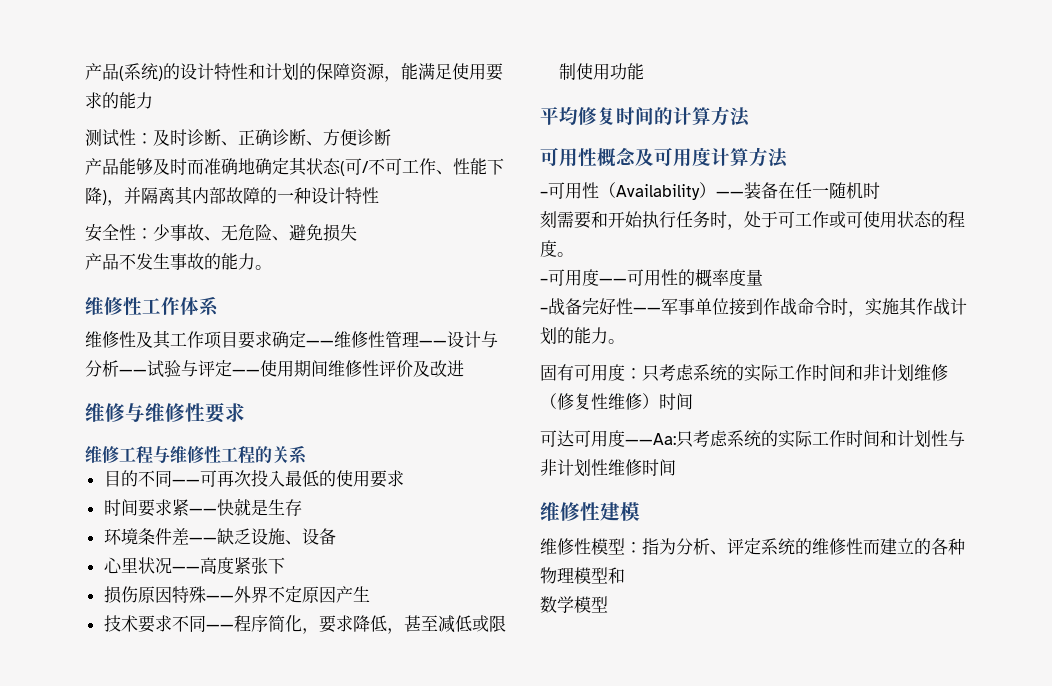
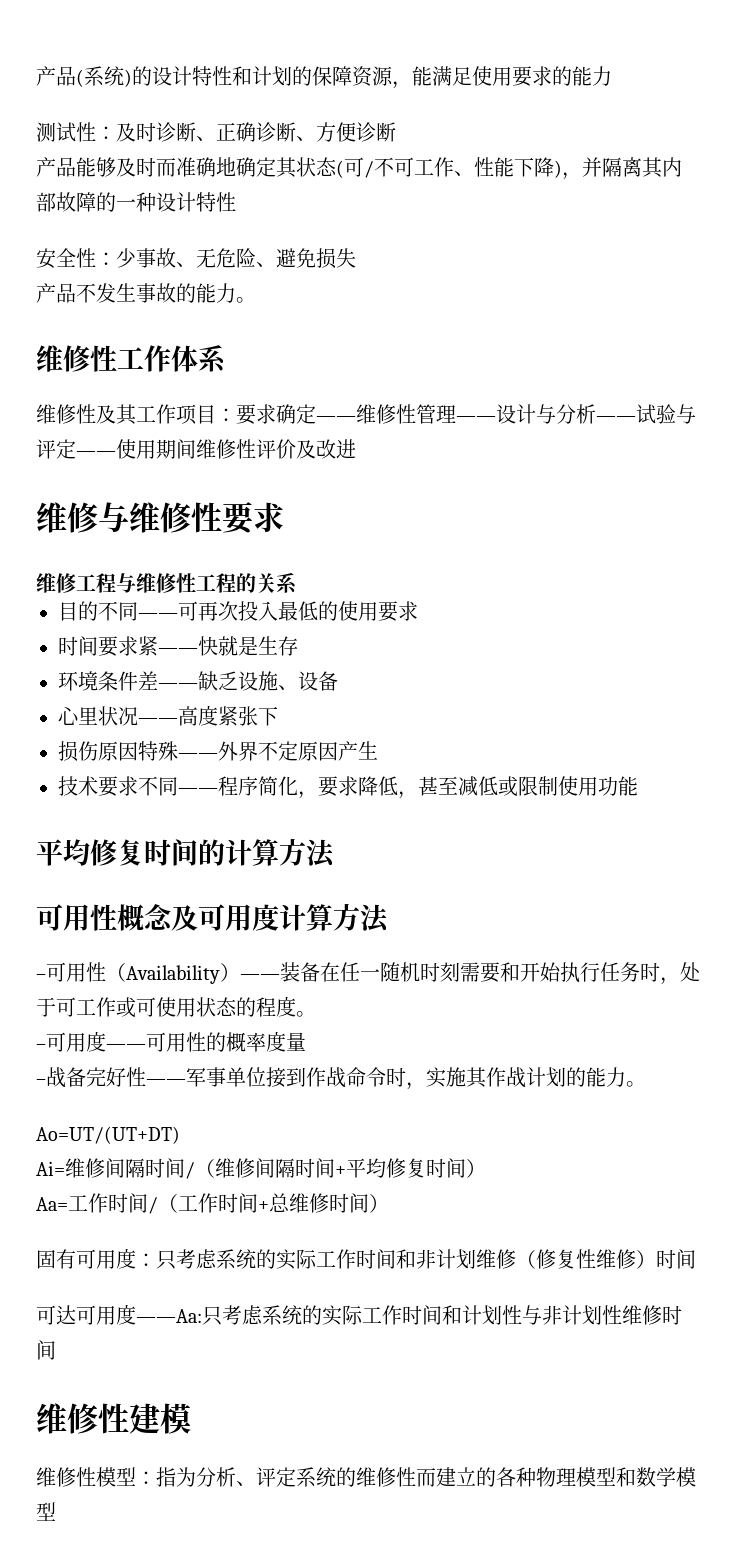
- 维修性及其工作项目要求确定——维修性管理——设计与分析——试验与评定——使用期间维修性评价及改进
+ 维修性及其工作项目：要求确定——维修性管理——设计与分析——试验与评定——使用期间维修性评价及改进
- –可用性（Availability）——装备在任一随机时
- 刻需要和开始执行任务时，处于可工作或可使用状态的程度。
+ –可用性（Availability）——装备在任一随机时刻需要和开始执行任务时，处于可工作或可使用状态的程度。
+ Ao=UT/(UT+DT)
+ Ai=维修间隔时间/（维修间隔时间+平均修复时间）
+ Aa=工作时间/（工作时间+总维修时间）
- 维修性模型：指为分析、评定系统的维修性而建立的各种物理模型和
- 数学模型
+ 维修性模型：指为分析、评定系统的维修性而建立的各种物理模型和数学模型

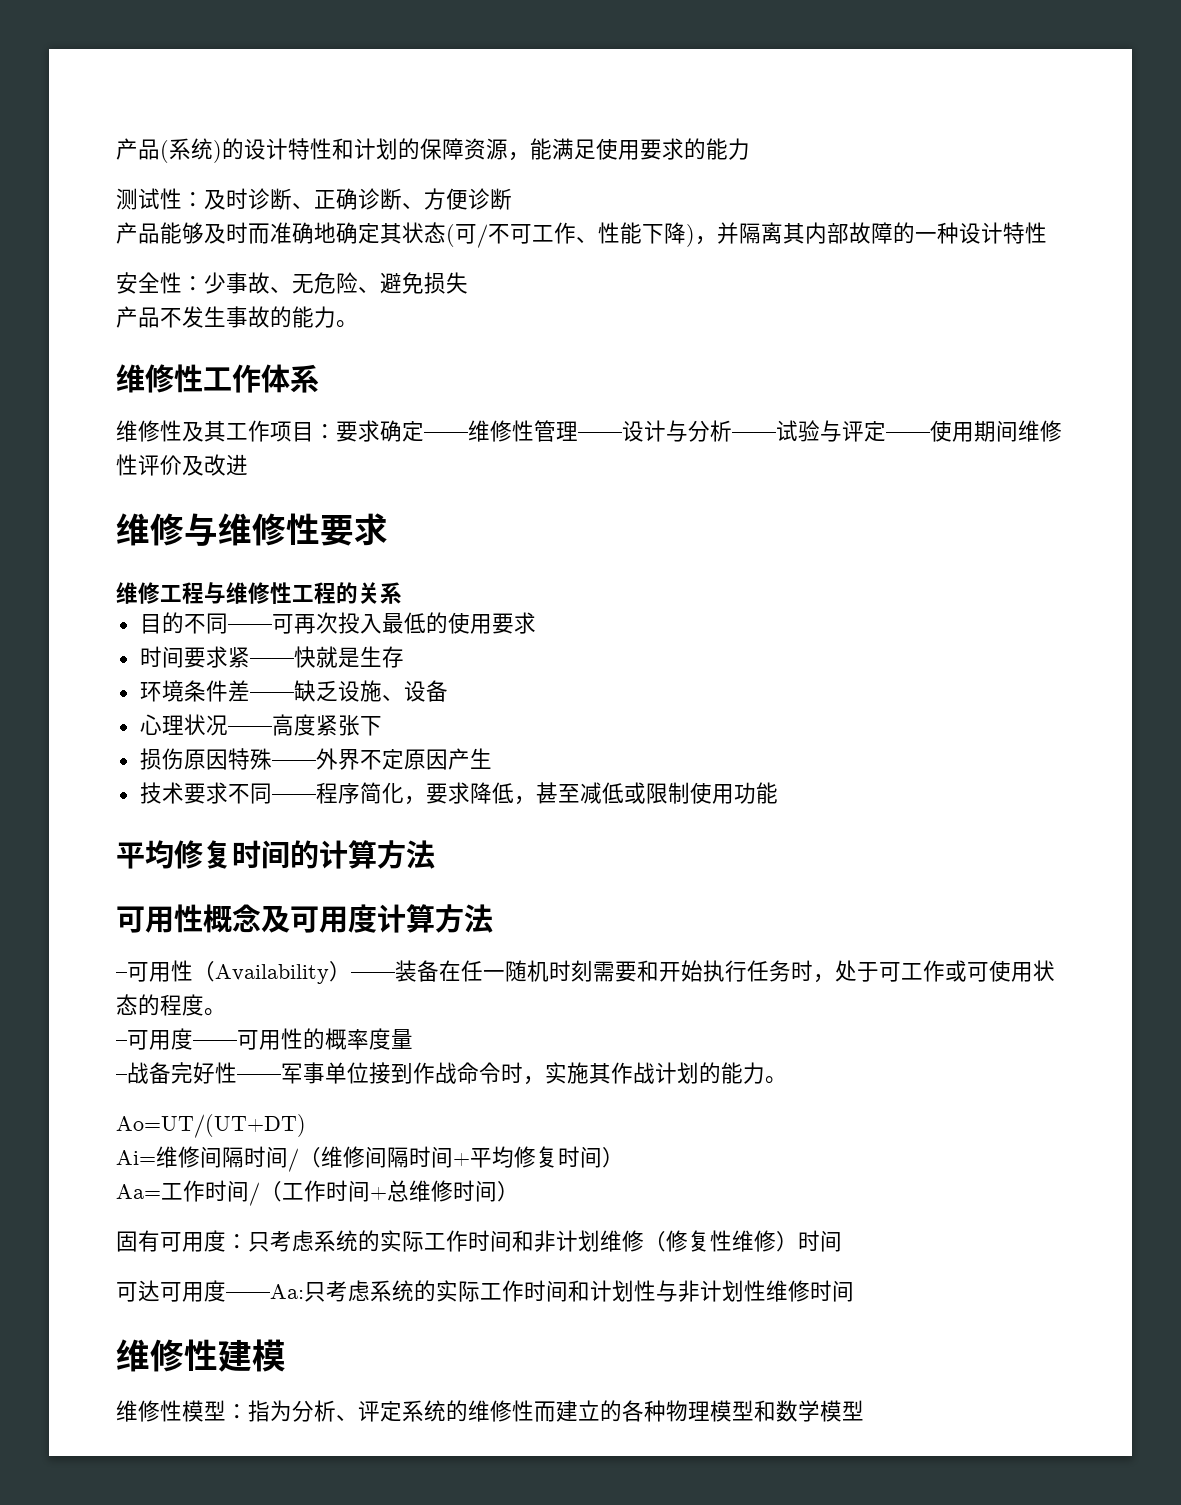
- 心里状况——高度紧张下
+ 心理状况——高度紧张下

